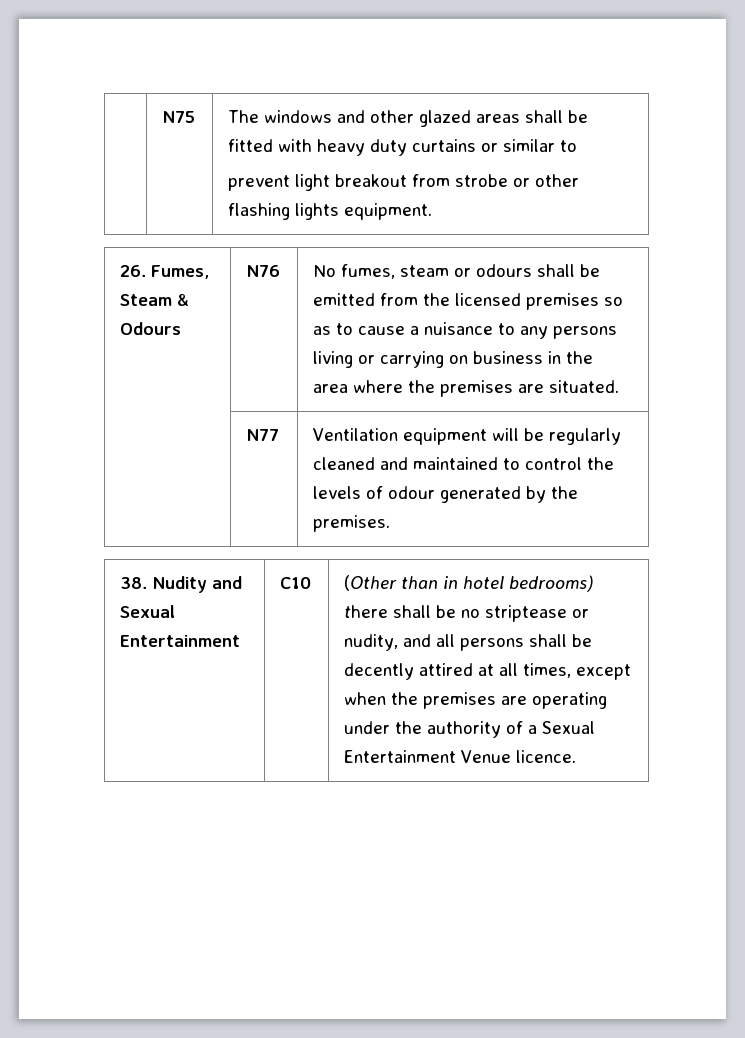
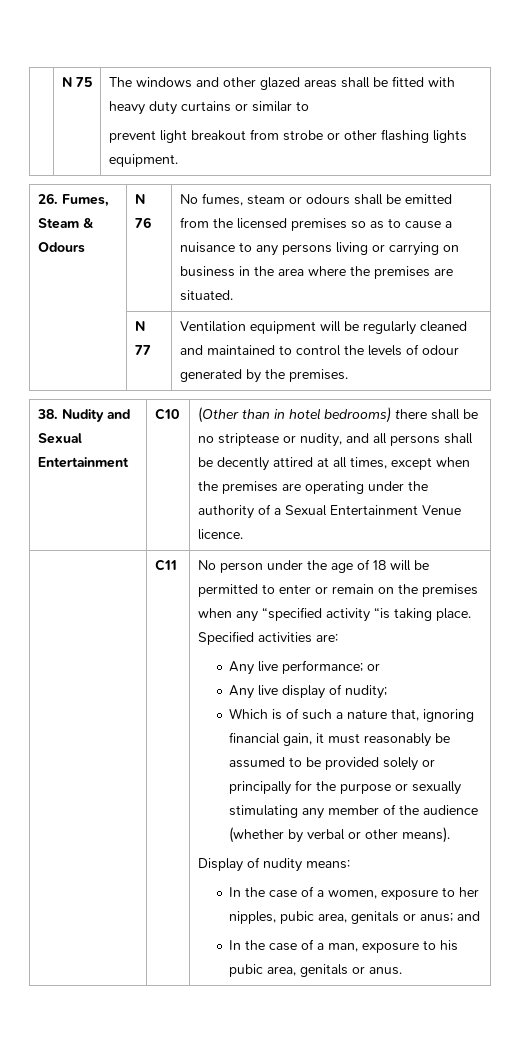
- | N75 | The windows and other glazed areas shall be fitted with heavy duty curtains or similar to
+ | N 75 | The windows and other glazed areas shall be fitted with heavy duty curtains or similar to
- N76
+ N 76
- | N77 | Ventilation equipment will be regularly cleaned and maintained to control the levels of odour generated by the premises.
+ | N 77 | Ventilation equipment will be regularly cleaned and maintained to control the levels of odour generated by the premises.
+ C11 | No person under the age of 18 will be permitted to enter or remain on the premises when any “specified activity “is taking place. Specified activities are:
+ Any live performance; or
+ Any live display of nudity;
+ Which is of such a nature that, ignoring financial gain, it must reasonably be assumed to be provided solely or principally for the purpose or sexually stimulating any member of the audience (whether by verbal or other means).
+ Display of nudity means:
+ In the case of a women, exposure to her nipples, pubic area, genitals or anus; and
+ In the case of a man, exposure to his pubic area, genitals or anus.

